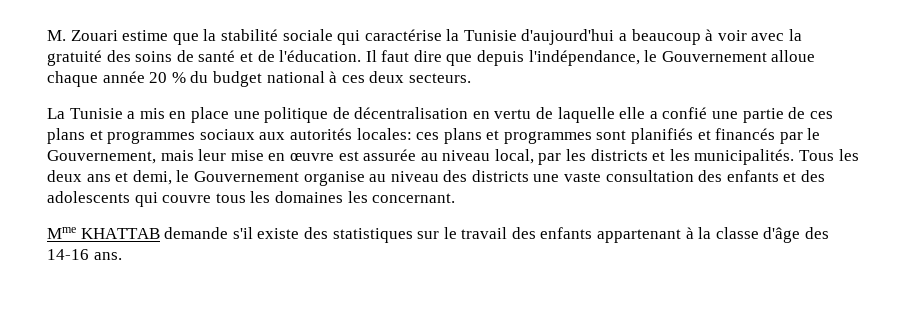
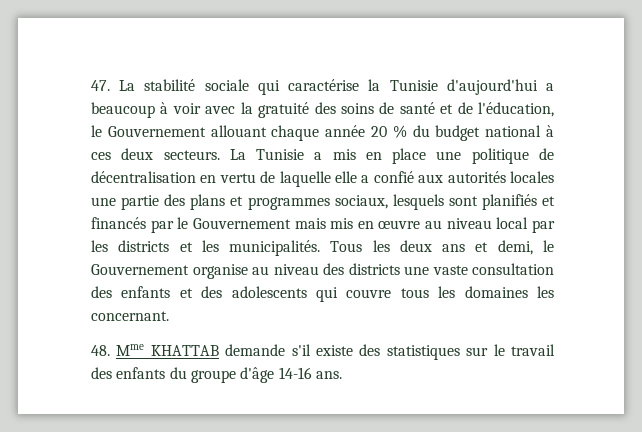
- M. Zouari estime que la stabilité sociale qui caractérise la Tunisie d'aujourd'hui a beaucoup à voir avec la gratuité des soins de santé et de l'éducation. Il faut dire que depuis l'indépendance, le Gouvernement alloue chaque année 20 % du budget national à ces deux secteurs.
- La Tunisie a mis en place une politique de décentralisation en vertu de laquelle elle a confié une partie de ces plans et programmes sociaux aux autorités locales: ces plans et programmes sont planifiés et financés par le Gouvernement, mais leur mise en œuvre est assurée au niveau local, par les districts et les municipalités.
+ 47. La stabilité sociale qui caractérise la Tunisie d'aujourd'hui a beaucoup à voir avec la gratuité des soins de santé et de l'éducation, le Gouvernement allouant chaque année 20 % du budget national à ces deux secteurs. La Tunisie a mis en place une politique de décentralisation en vertu de laquelle elle a confié aux autorités locales une partie des plans et programmes sociaux, lesquels sont planifiés et financés par le Gouvernement mais mis en œuvre au niveau local par les districts et les municipalités.
- Mme KHATTAB demande s'il existe des statistiques sur le travail des enfants appartenant à la classe d'âge des 14-16 ans.
+ 48. Mme KHATTAB demande s'il existe des statistiques sur le travail des enfants du groupe d'âge 14-16 ans.

